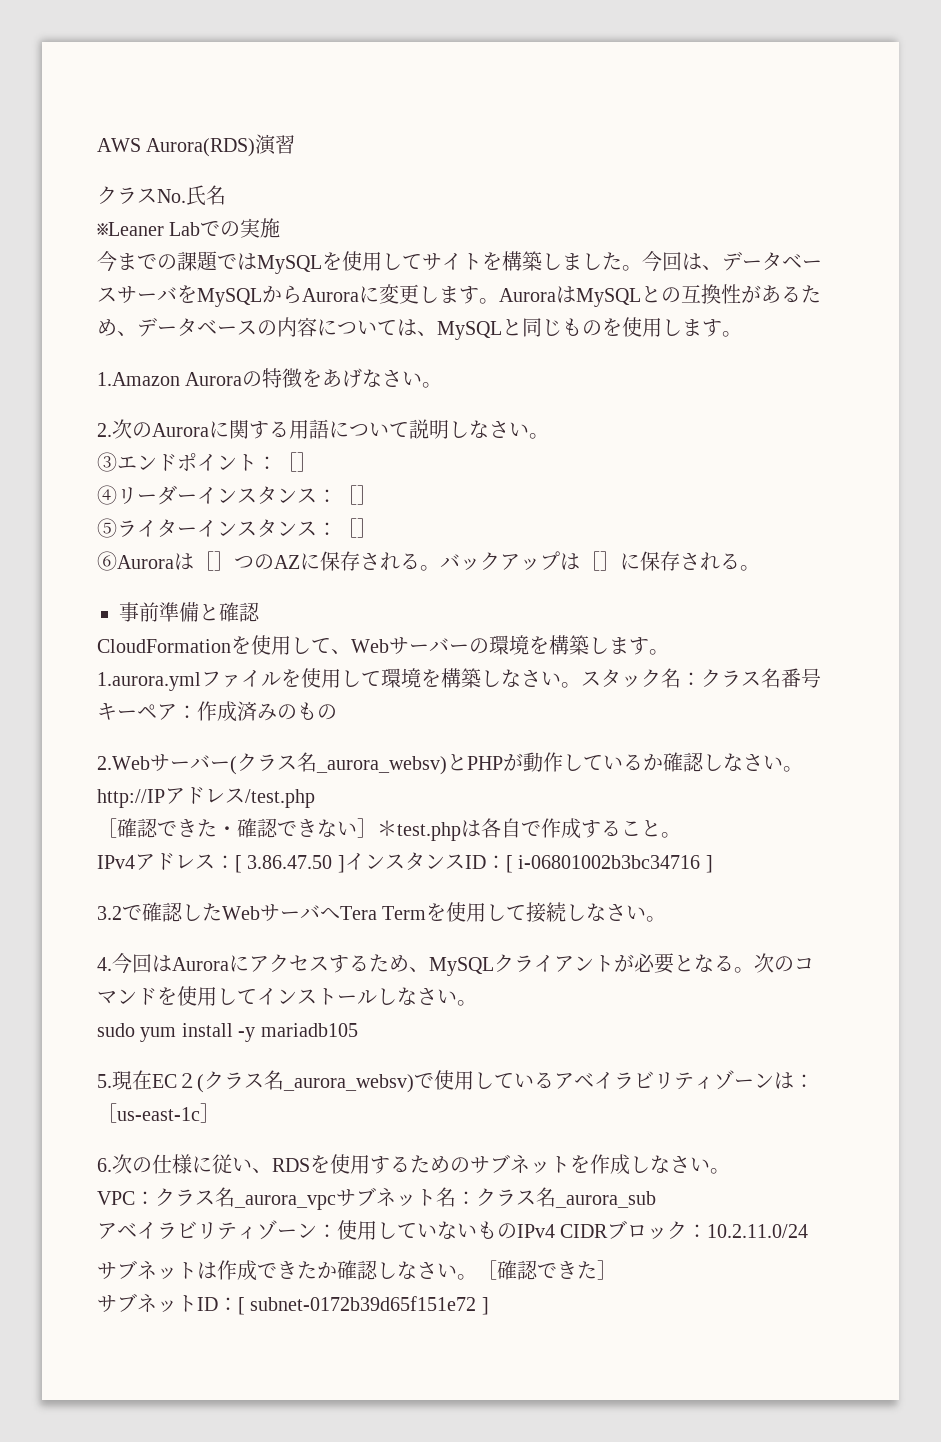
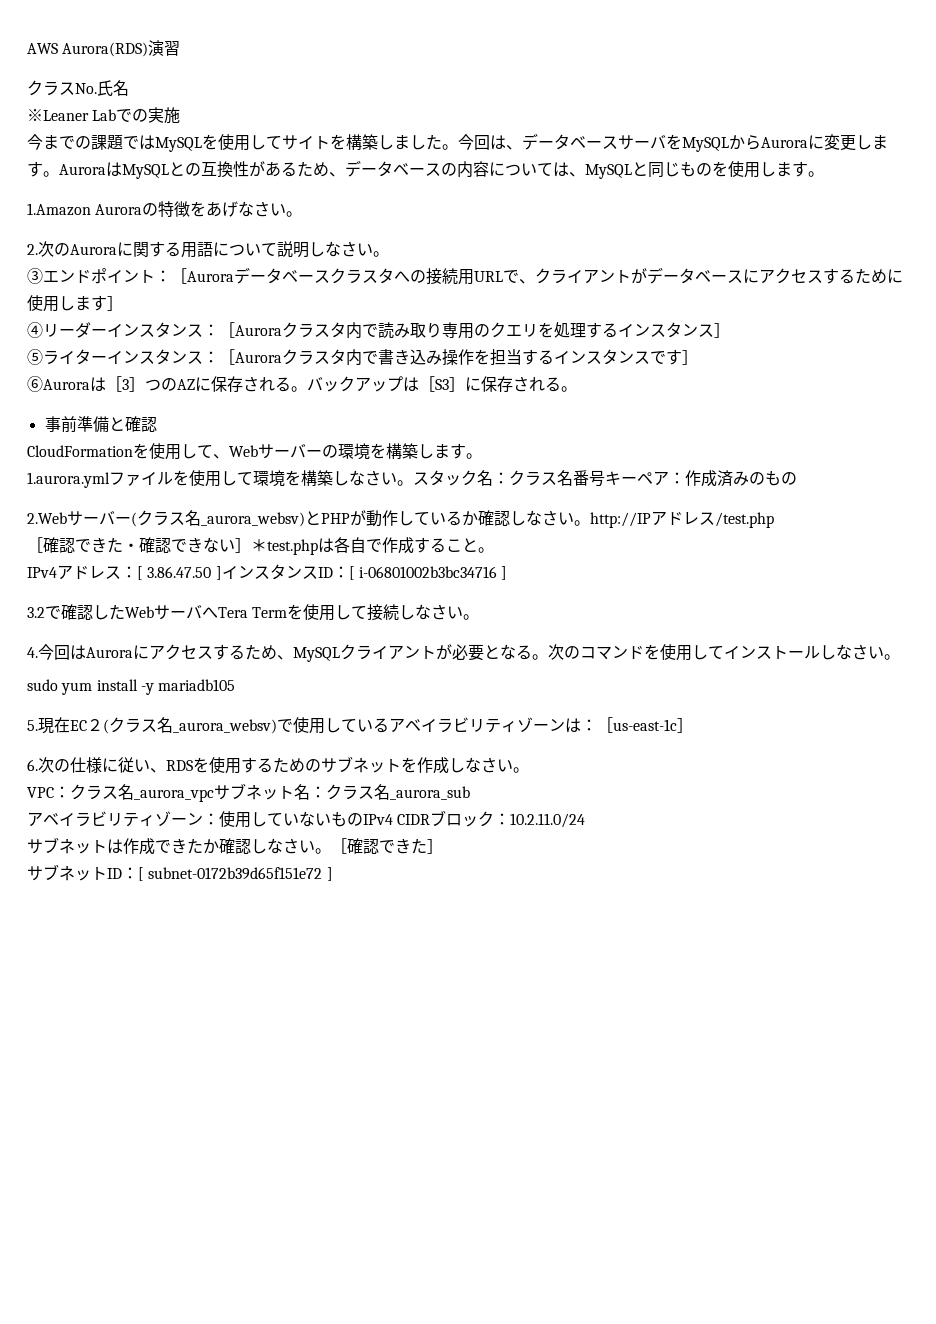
- ③エンドポイント：［］
+ ③エンドポイント：［Auroraデータベースクラスタへの接続用URLで、クライアントがデータベースにアクセスするために使用します］
- ④リーダーインスタンス：［］
+ ④リーダーインスタンス：［Auroraクラスタ内で読み取り専用のクエリを処理するインスタンス］
- ⑤ライターインスタンス：［］
+ ⑤ライターインスタンス：［Auroraクラスタ内で書き込み操作を担当するインスタンスです］
- ⑥Auroraは［］つのAZに保存される。
+ ⑥Auroraは［3］つのAZに保存される。
- バックアップは［］に保存される。
+ バックアップは［S3］に保存される。

